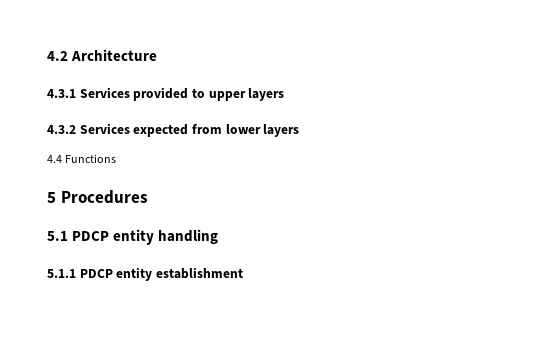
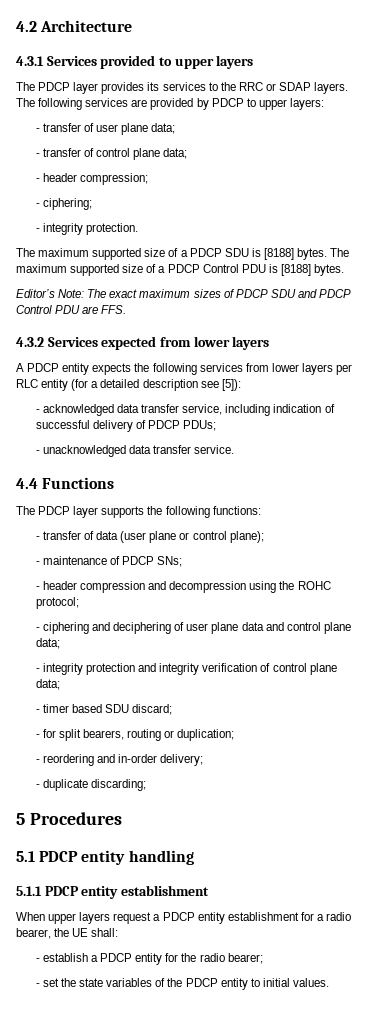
+ The PDCP layer provides its services to the RRC or SDAP layers. The following services are provided by PDCP to upper layers:
+ - transfer of user plane data;
+ - transfer of control plane data;
+ - header compression;
+ - ciphering;
+ - integrity protection.
+ The maximum supported size of a PDCP SDU is [8188] bytes. The maximum supported size of a PDCP Control PDU is [8188] bytes.
+ Editor’s Note: The exact maximum sizes of PDCP SDU and PDCP Control PDU are FFS.
+ A PDCP entity expects the following services from lower layers per RLC entity (for a detailed description see [5]):
+ - acknowledged data transfer service, including indication of successful delivery of PDCP PDUs;
+ - unacknowledged data transfer service.
  4.4 Functions
+ The PDCP layer supports the following functions:
+ - transfer of data (user plane or control plane);
+ - maintenance of PDCP SNs;
+ - header compression and decompression using the ROHC protocol;
+ - ciphering and deciphering of user plane data and control plane data;
+ - integrity protection and integrity verification of control plane data;
+ - timer based SDU discard;
+ - for split bearers, routing or duplication;
+ - reordering and in-order delivery;
+ - duplicate discarding;
+ When upper layers request a PDCP entity establishment for a radio bearer, the UE shall:
+ - establish a PDCP entity for the radio bearer;
+ - set the state variables of the PDCP entity to initial values.

